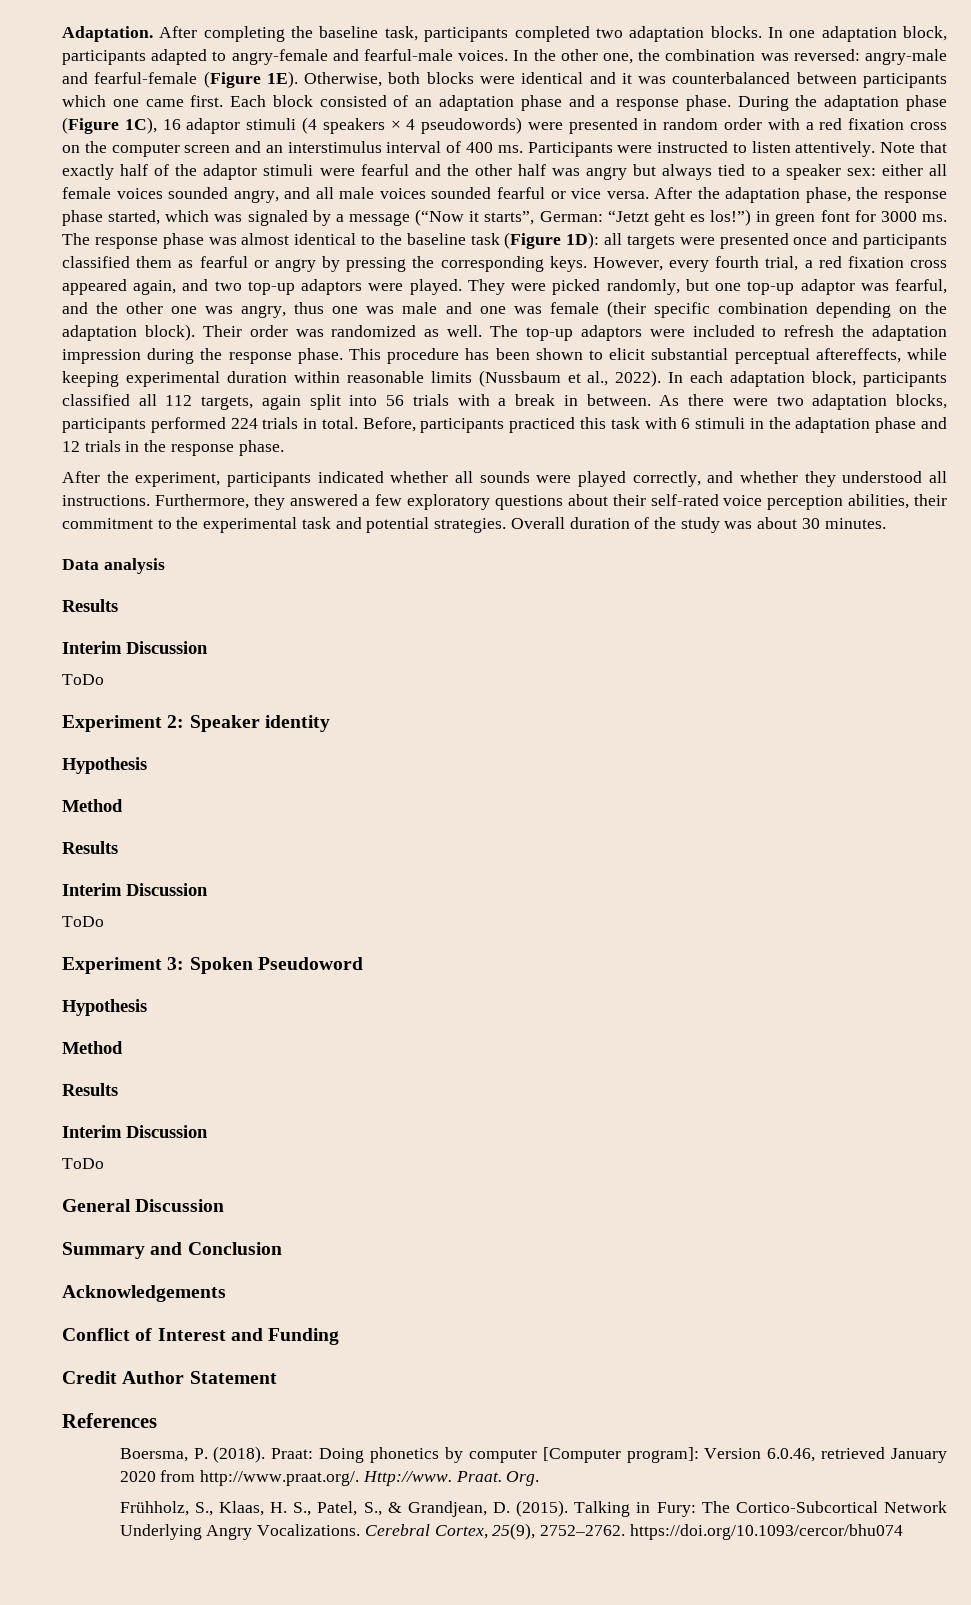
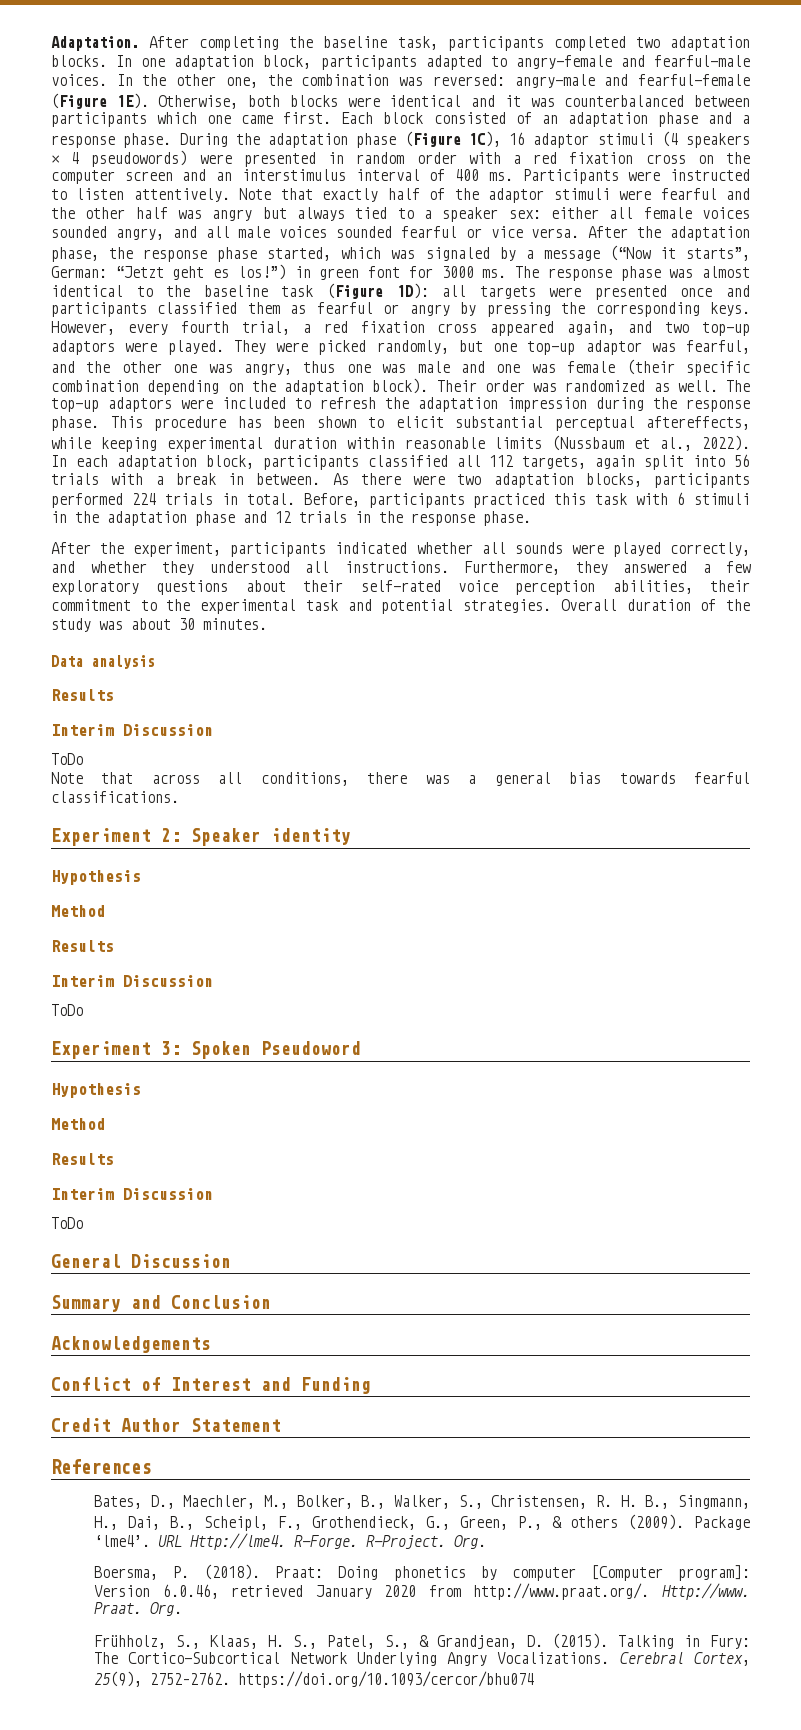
+ Note that across all conditions, there was a general bias towards fearful classifications.
+ Bates, D., Maechler, M., Bolker, B., Walker, S., Christensen, R. H. B., Singmann, H., Dai, B., Scheipl, F., Grothendieck, G., Green, P., & others (2009). Package ‘lme4’. URL Http://lme4. R-Forge. R-Project. Org.

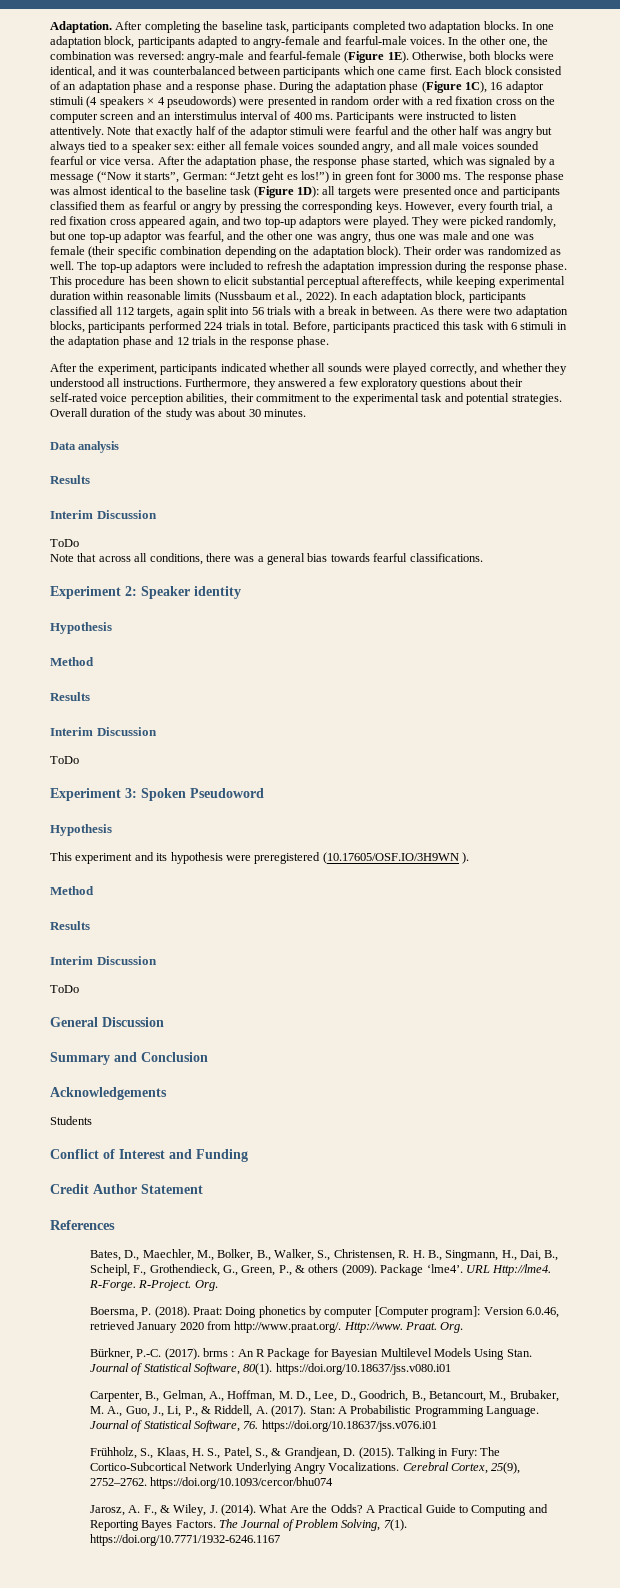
- Otherwise, both blocks were identical and it was counterbalanced between participants which one came first.
+ Otherwise, both blocks were identical, and it was counterbalanced between participants which one came first.
+ This experiment and its hypothesis were preregistered (10.17605/OSF.IO/3H9WN ).
+ Students
+ Bürkner, P.‑C. (2017). brms : An R Package for Bayesian Multilevel Models Using Stan. Journal of Statistical Software, 80(1). https://doi.org/10.18637/jss.v080.i01
+ Carpenter, B., Gelman, A., Hoffman, M. D., Lee, D., Goodrich, B., Betancourt, M., Brubaker, M. A., Guo, J., Li, P., & Riddell, A. (2017). Stan: A Probabilistic Programming Language. Journal of Statistical Software, 76. https://doi.org/10.18637/jss.v076.i01
+ Jarosz, A. F., & Wiley, J. (2014). What Are the Odds? A Practical Guide to Computing and Reporting Bayes Factors. The Journal of Problem Solving, 7(1). https://doi.org/10.7771/1932-6246.1167

